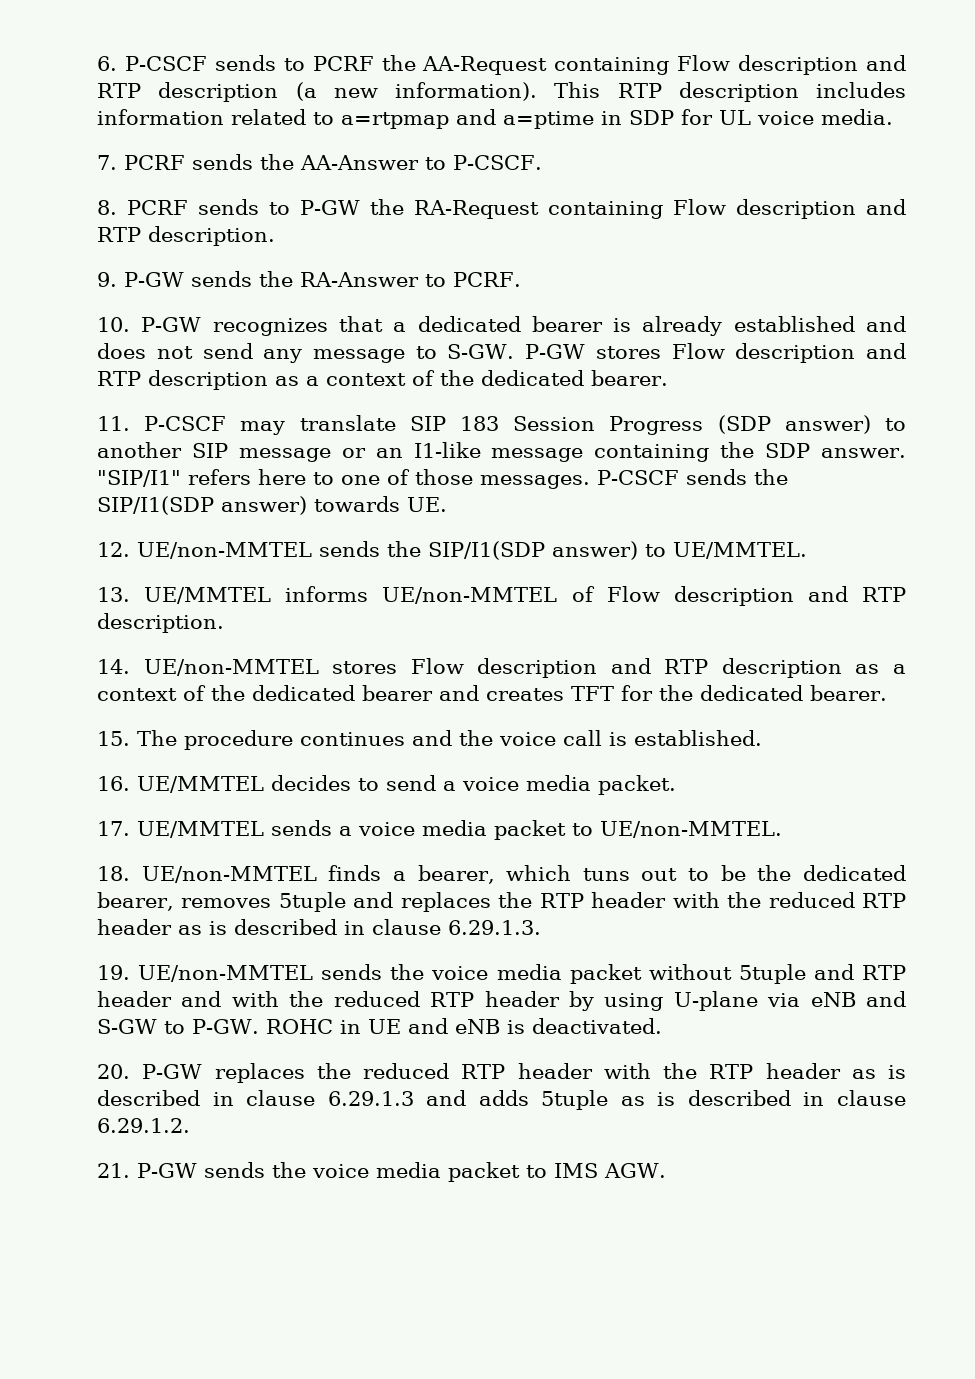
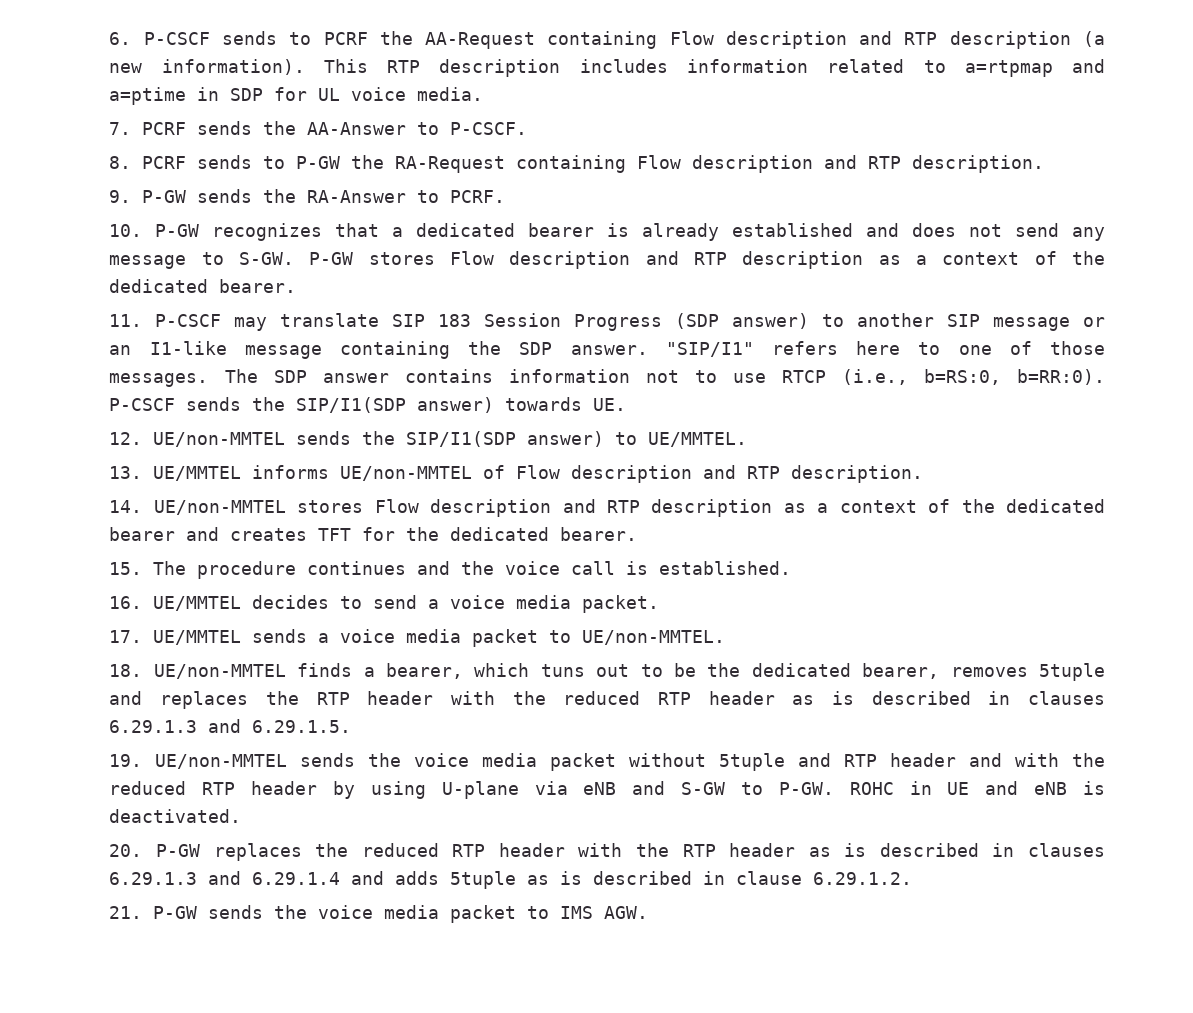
+ The SDP answer contains information not to use RTCP (i.e., b=RS:0, b=RR:0).
- 18. UE/non-MMTEL finds a bearer, which tuns out to be the dedicated bearer, removes 5tuple and replaces the RTP header with the reduced RTP header as is described in clause 6.29.1.3.
+ 18. UE/non-MMTEL finds a bearer, which tuns out to be the dedicated bearer, removes 5tuple and replaces the RTP header with the reduced RTP header as is described in clauses 6.29.1.3 and 6.29.1.5.
- 20. P-GW replaces the reduced RTP header with the RTP header as is described in clause 6.29.1.3 and adds 5tuple as is described in clause 6.29.1.2.
+ 20. P-GW replaces the reduced RTP header with the RTP header as is described in clauses 6.29.1.3 and 6.29.1.4 and adds 5tuple as is described in clause 6.29.1.2.

